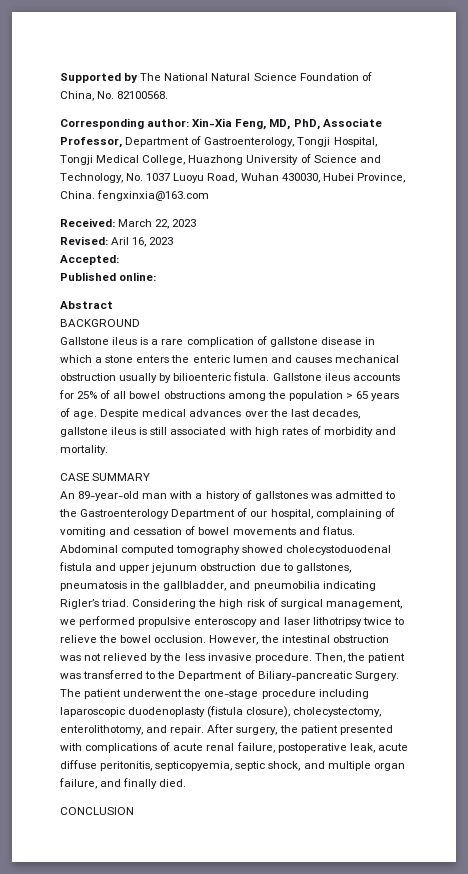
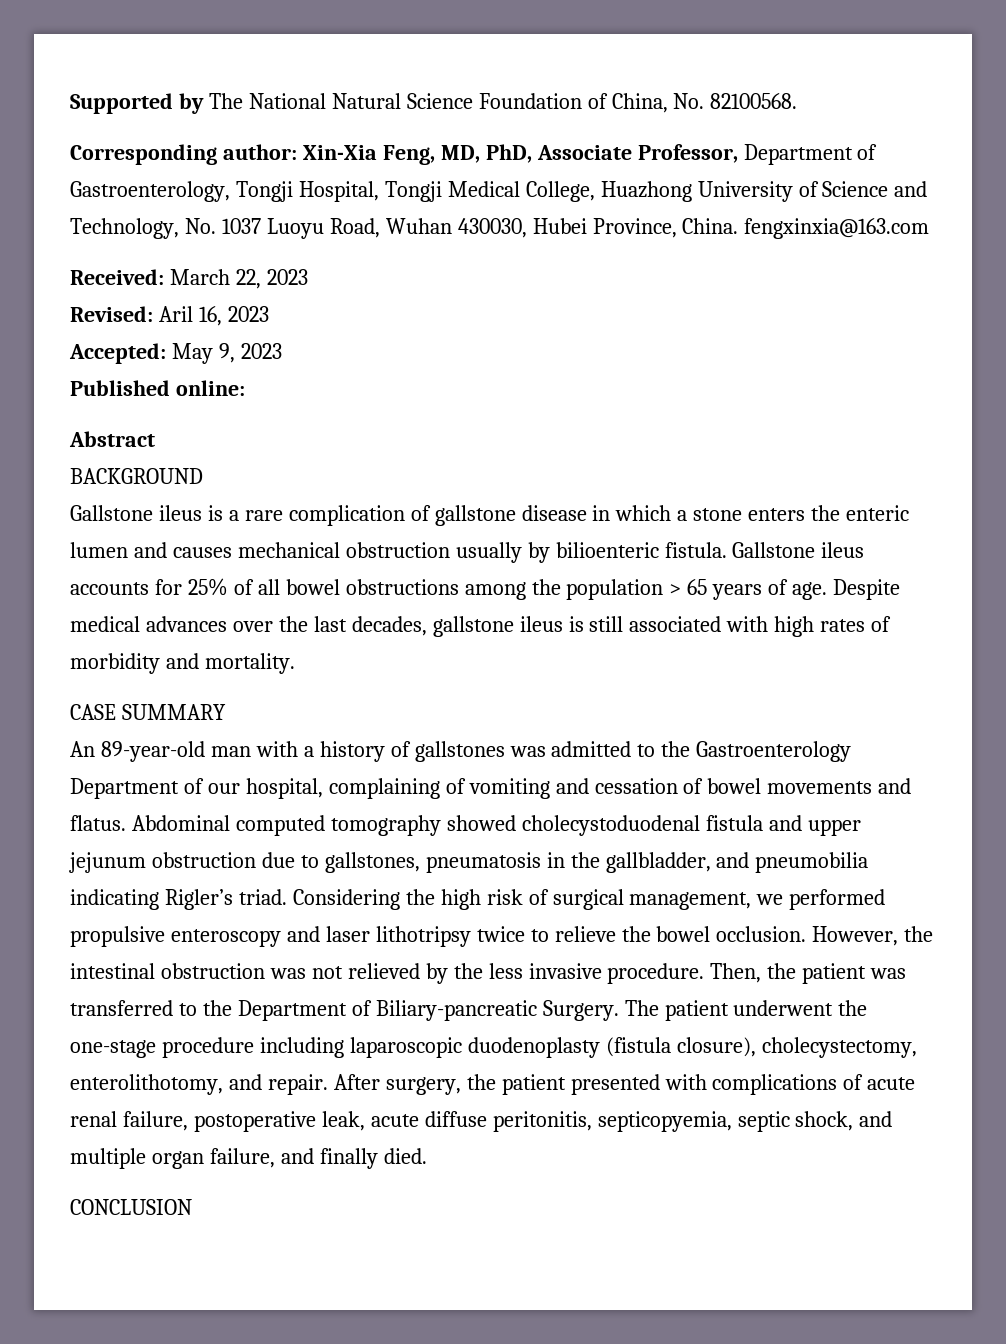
- Accepted:
+ Accepted: May 9, 2023

